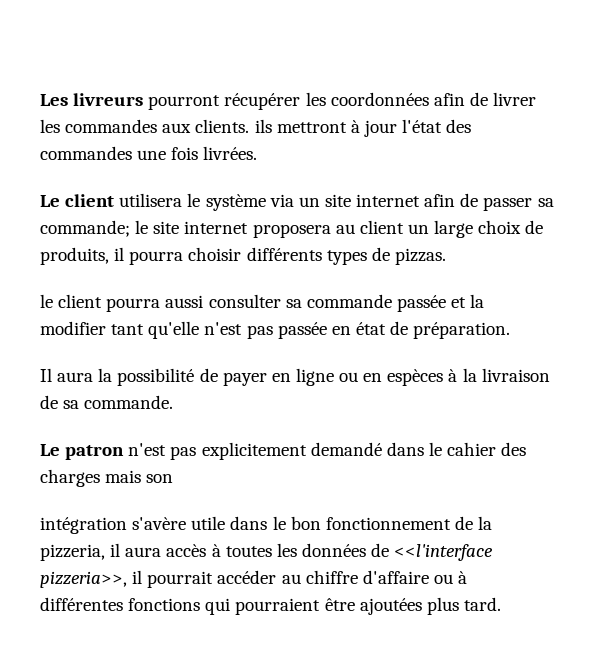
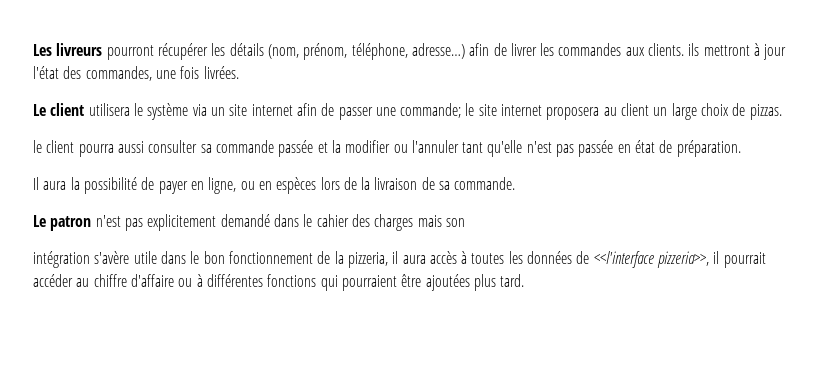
- Les livreurs pourront récupérer les coordonnées afin de livrer les commandes aux clients. ils mettront à jour l'état des commandes une fois livrées.
+ Les livreurs pourront récupérer les détails (nom, prénom, téléphone, adresse…) afin de livrer les commandes aux clients. ils mettront à jour l'état des commandes, une fois livrées.
- Le client utilisera le système via un site internet afin de passer sa commande; le site internet proposera au client un large choix de produits, il pourra choisir différents types de pizzas.
+ Le client utilisera le système via un site internet afin de passer une commande; le site internet proposera au client un large choix de pizzas.
- le client pourra aussi consulter sa commande passée et la modifier tant qu'elle n'est pas passée en état de préparation.
+ le client pourra aussi consulter sa commande passée et la modifier ou l'annuler tant qu'elle n'est pas passée en état de préparation.
- Il aura la possibilité de payer en ligne ou en espèces à la livraison de sa commande.
+ Il aura la possibilité de payer en ligne, ou en espèces lors de la livraison de sa commande.

